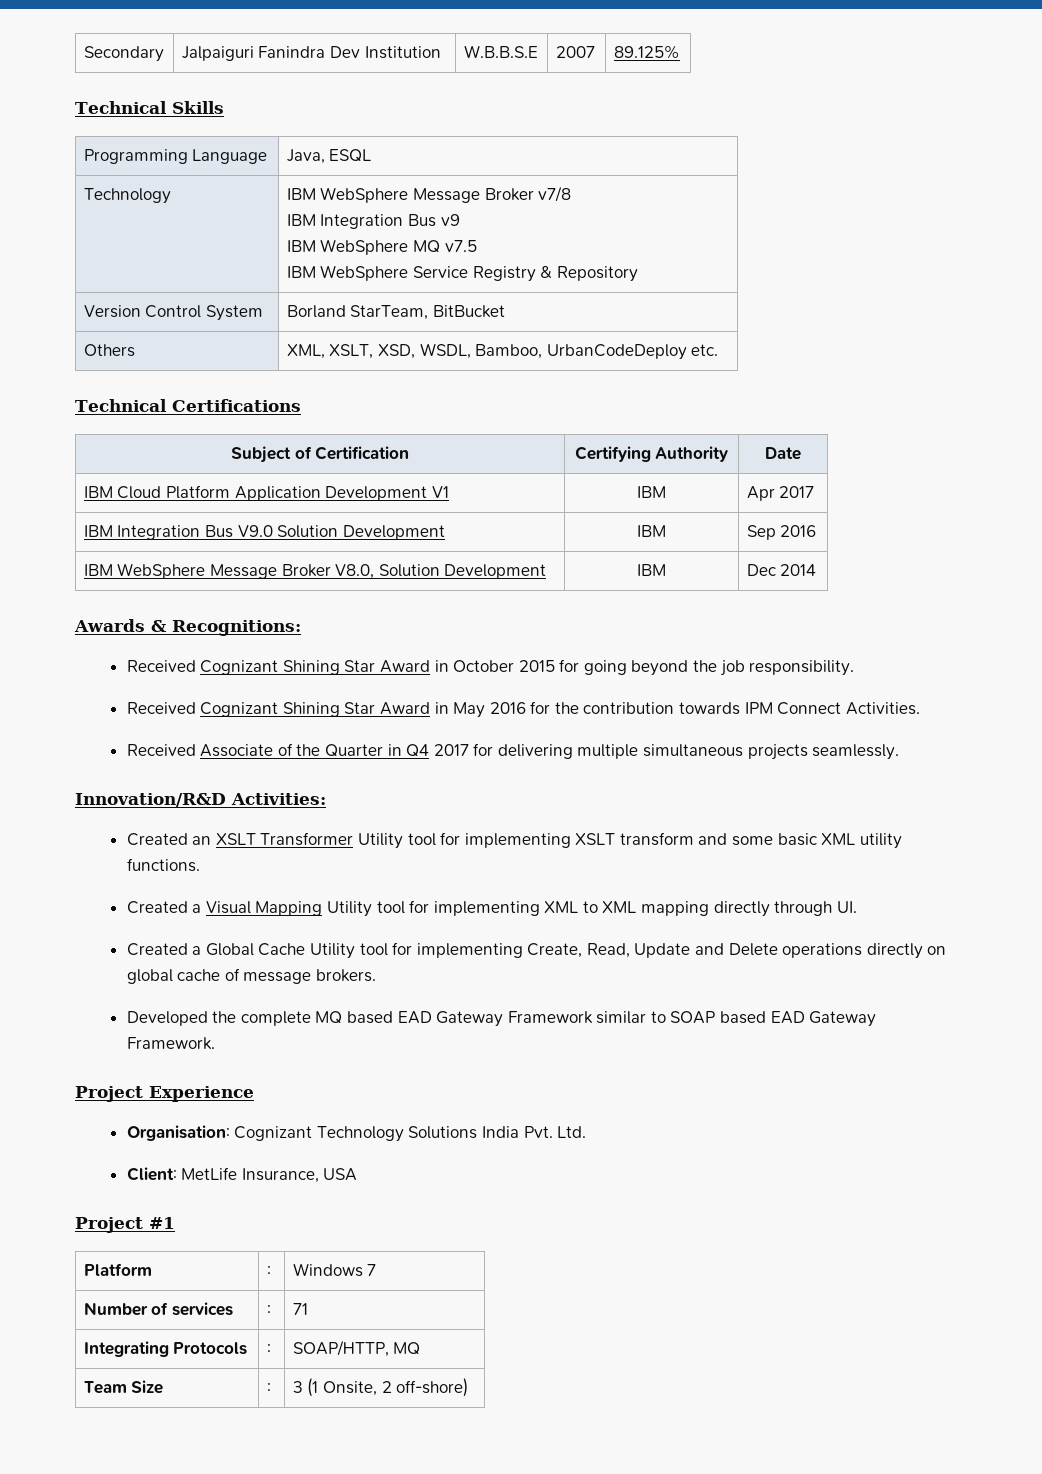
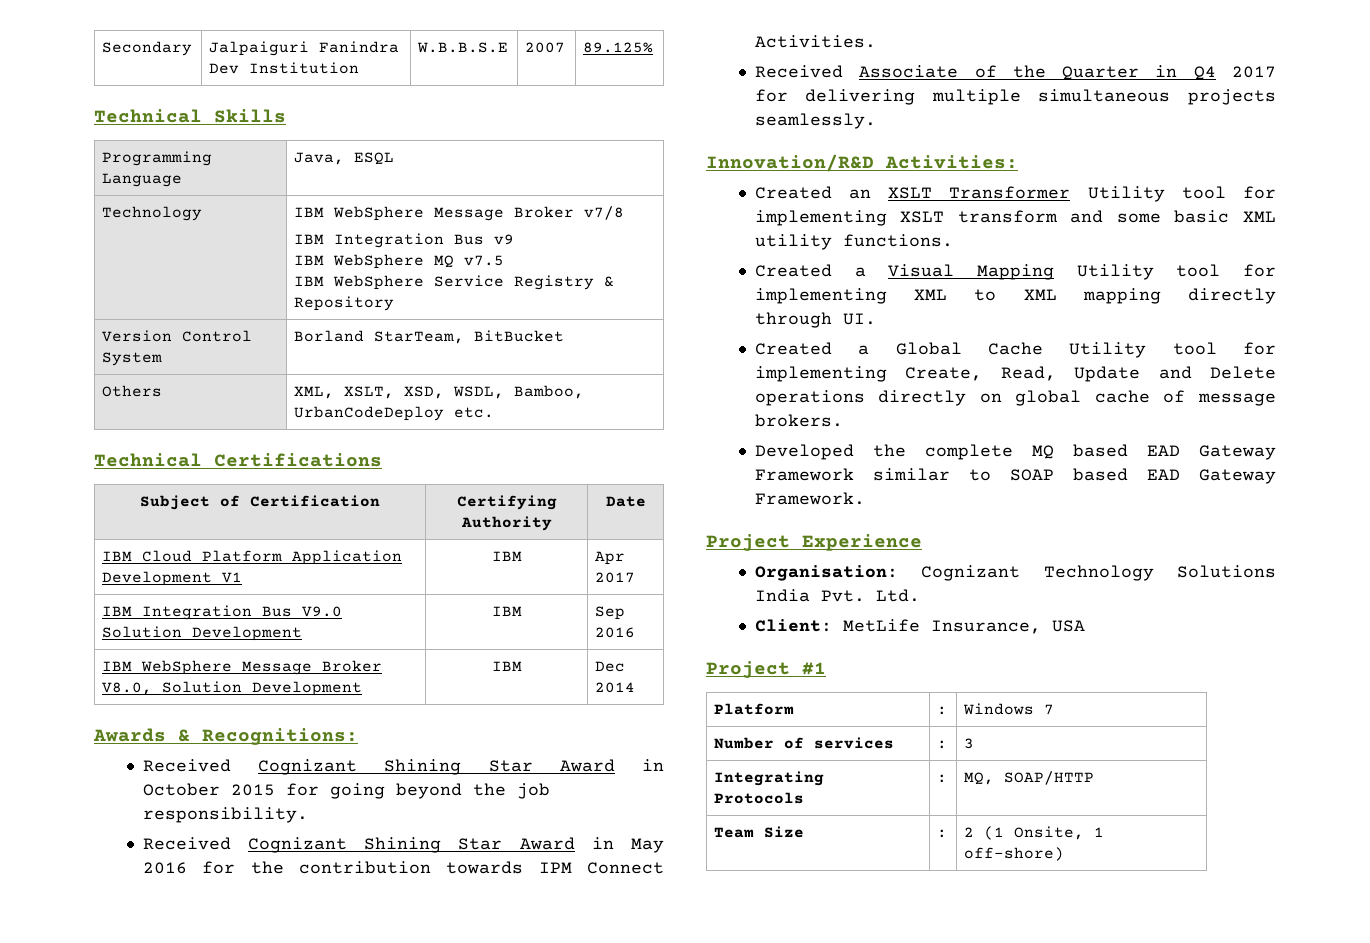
- Number of services | : | 71
+ Number of services | : | 3
- Integrating Protocols | : | SOAP/HTTP, MQ
+ Integrating Protocols | : | MQ, SOAP/HTTP
- Team Size | : | 3 (1 Onsite, 2 off-shore)
+ Team Size | : | 2 (1 Onsite, 1 off-shore)

